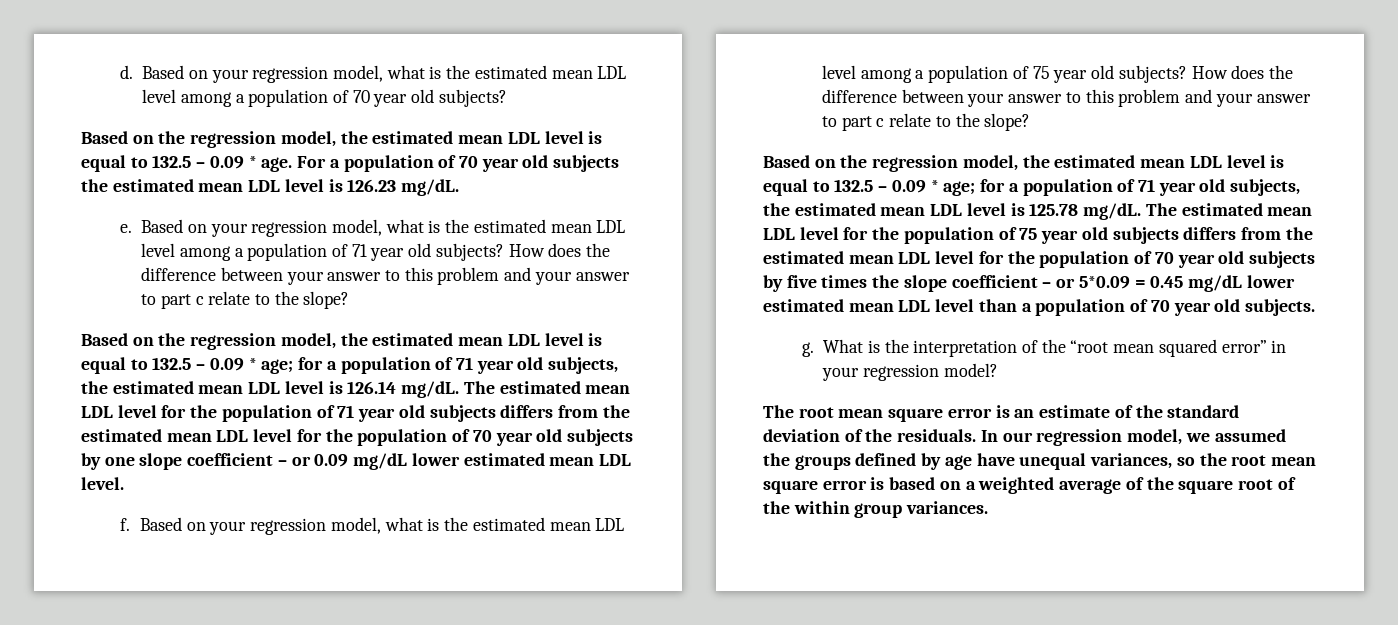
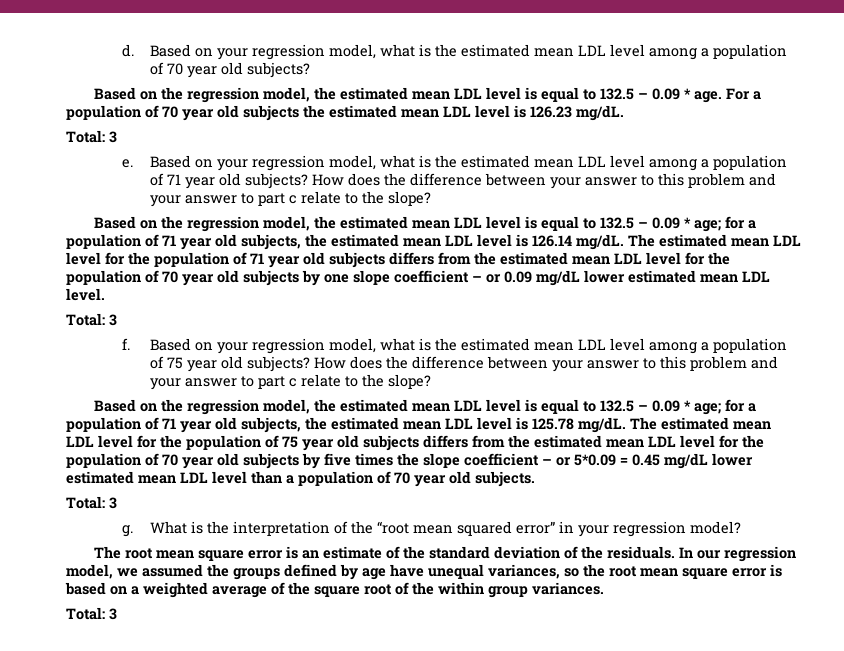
  For a population of 70 year old subjects the estimated mean LDL level is 126.23 mg/dL.
+ Total: 3
  The estimated mean LDL level for the population of 71 year old subjects differs from the estimated mean LDL level for the population of 70 year old subjects by one slope coefficient – or 0.09 mg/dL lower estimated mean LDL level.
+ Total: 3
  The estimated mean LDL level for the population of 75 year old subjects differs from the estimated mean LDL level for the population of 70 year old subjects by five times the slope coefficient – or 5*0.09 = 0.45 mg/dL lower estimated mean LDL level than a population of 70 year old subjects.
+ Total: 3
  In our regression model, we assumed the groups defined by age have unequal variances, so the root mean square error is based on a weighted average of the square root of the within group variances.
+ Total: 3

